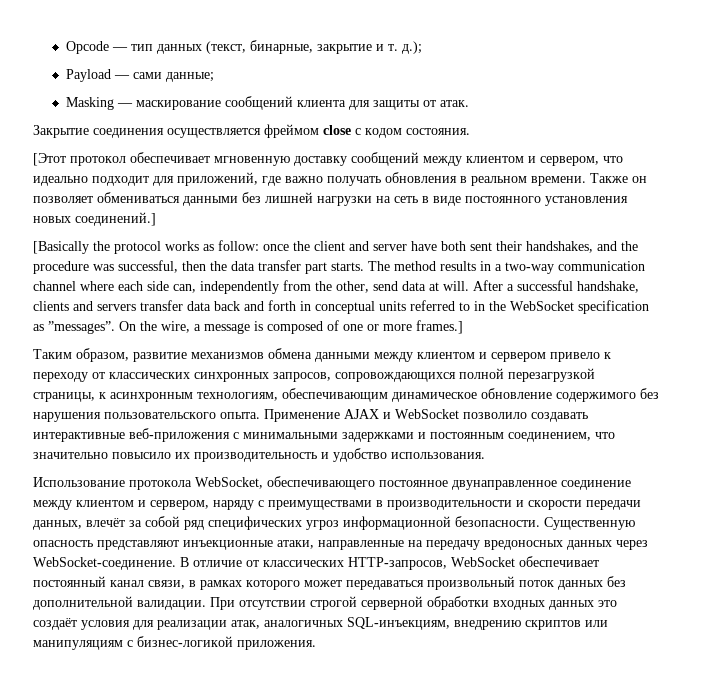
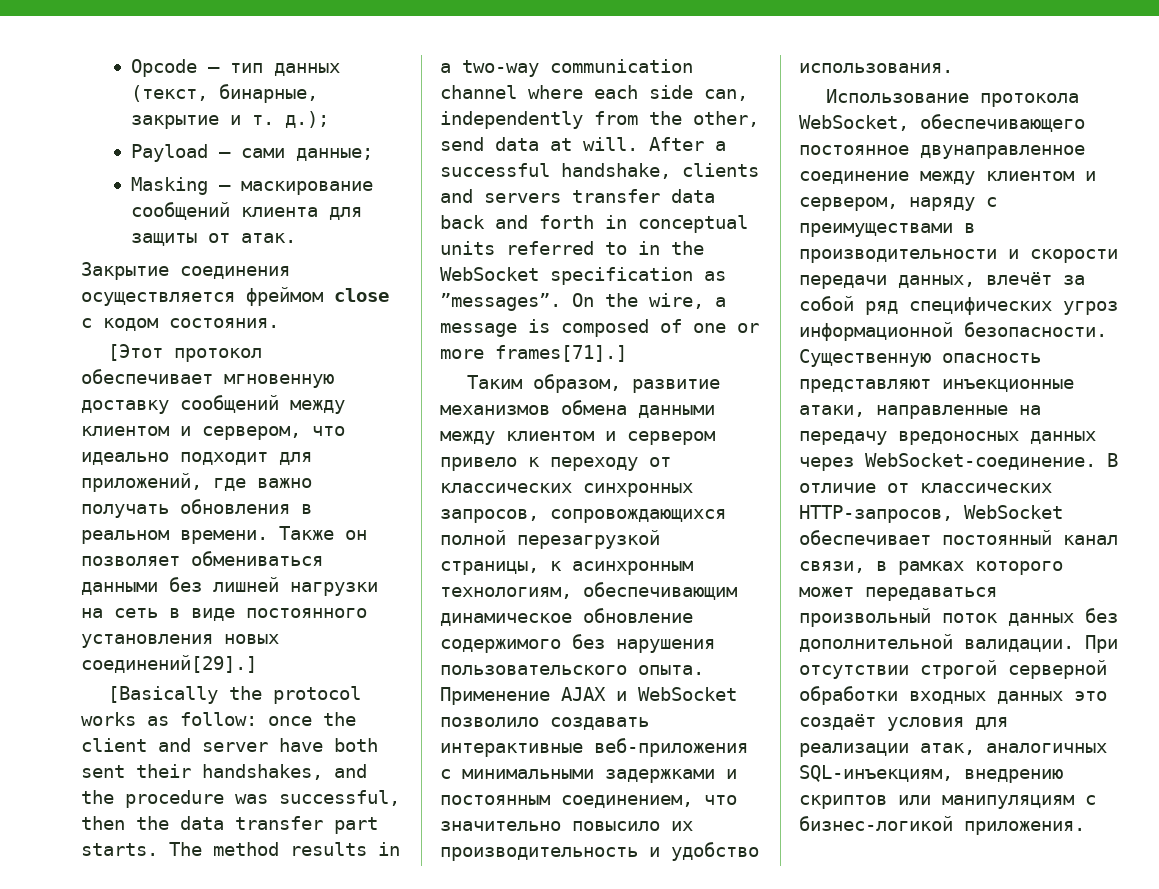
- Также он позволяет обмениваться данными без лишней нагрузки на сеть в виде постоянного установления новых соединений.]
+ Также он позволяет обмениваться данными без лишней нагрузки на сеть в виде постоянного установления новых соединений[29].]
- On the wire, a message is composed of one or more frames.]
+ On the wire, a message is composed of one or more frames[71].]

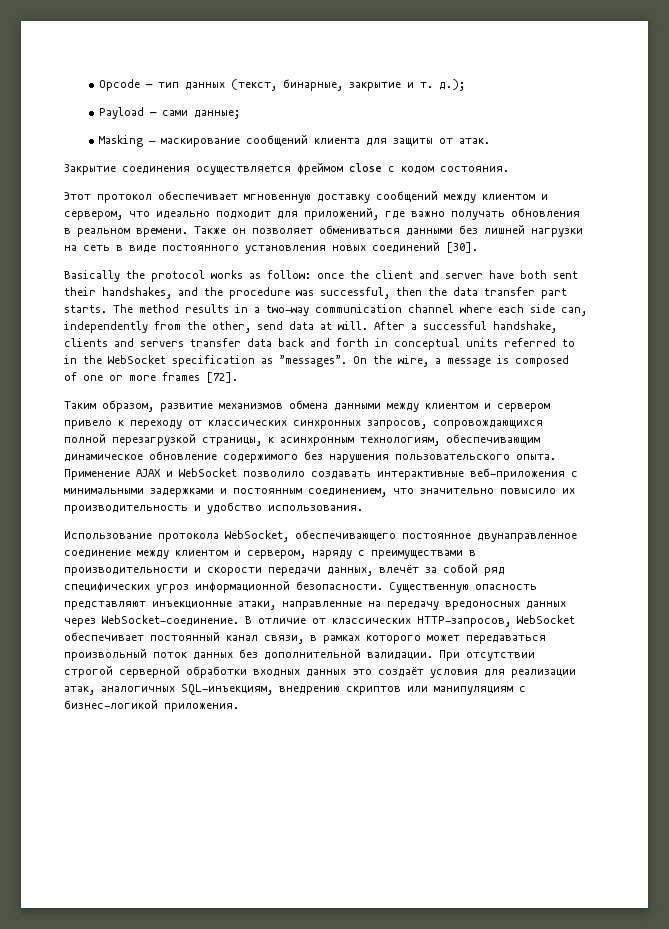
- [Этот протокол обеспечивает мгновенную доставку сообщений между клиентом и сервером, что идеально подходит для приложений, где важно получать обновления в реальном времени.
+ Этот протокол обеспечивает мгновенную доставку сообщений между клиентом и сервером, что идеально подходит для приложений, где важно получать обновления в реальном времени.
- Также он позволяет обмениваться данными без лишней нагрузки на сеть в виде постоянного установления новых соединений[29].]
- [Basically the protocol works as follow: once the client and server have both sent their handshakes, and the procedure was successful, then the data transfer part starts.
+ Также он позволяет обмениваться данными без лишней нагрузки на сеть в виде постоянного установления новых соединений [30].
+ Basically the protocol works as follow: once the client and server have both sent their handshakes, and the procedure was successful, then the data transfer part starts.
- On the wire, a message is composed of one or more frames[71].]
+ On the wire, a message is composed of one or more frames [72].

